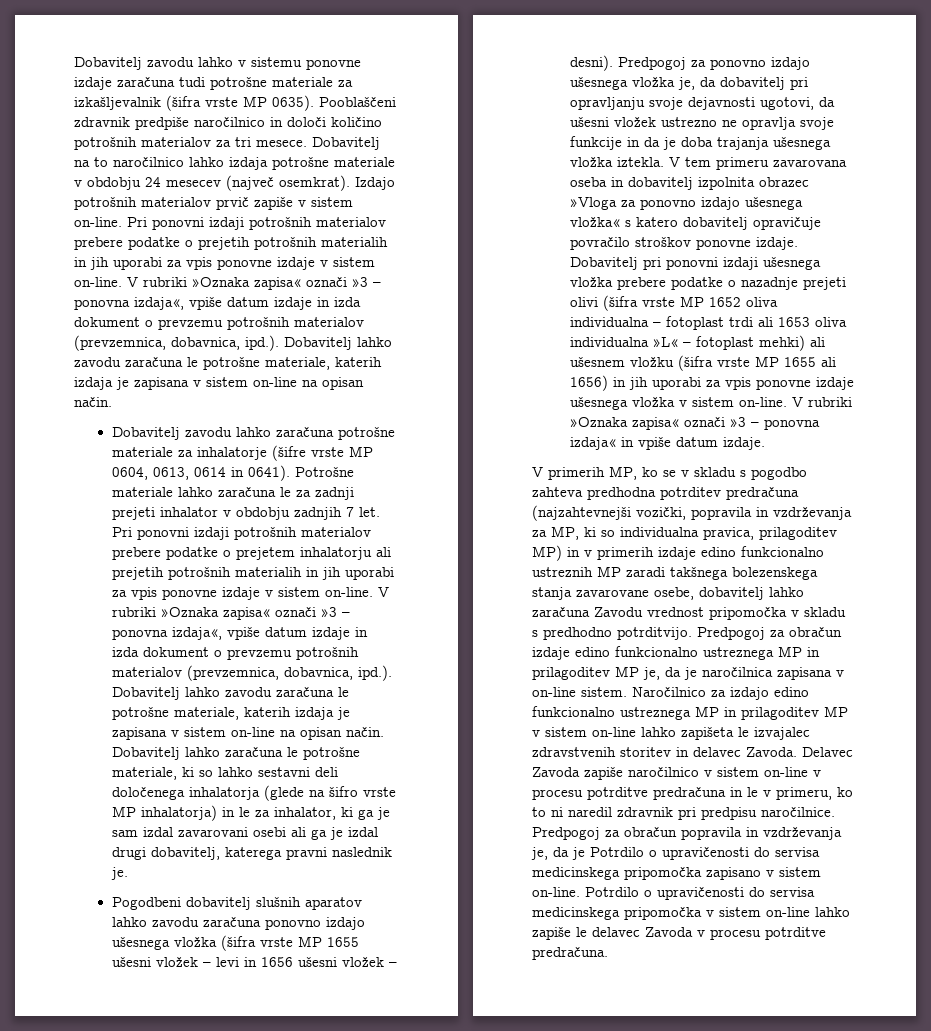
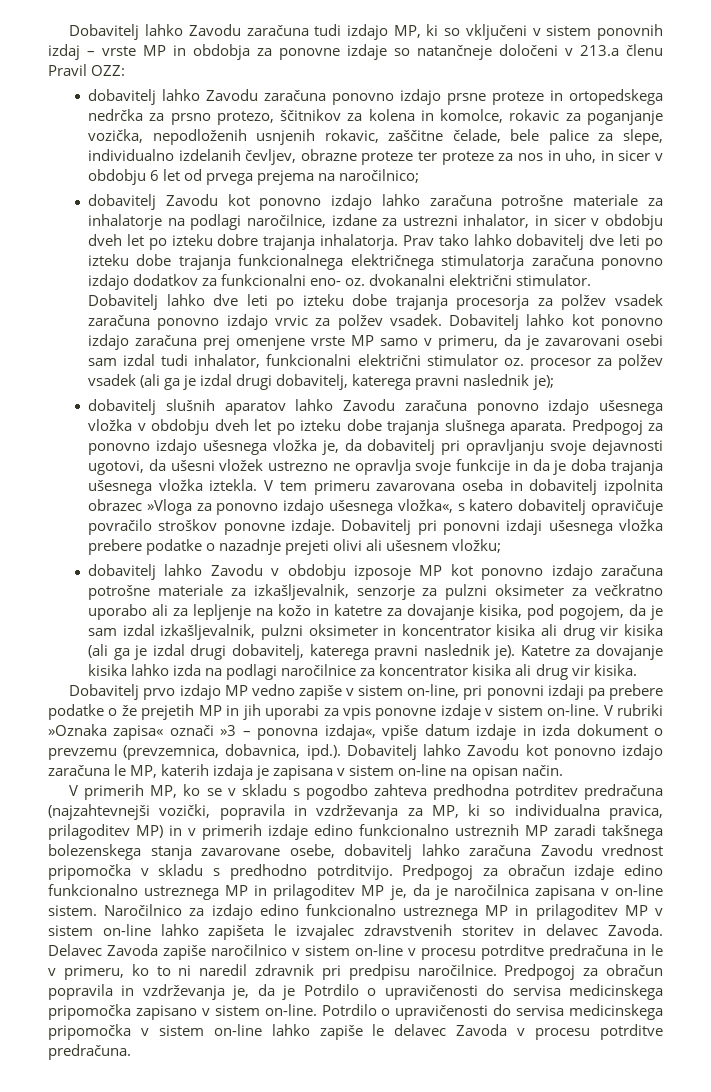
- Dobavitelj zavodu lahko v sistemu ponovne izdaje zaračuna tudi potrošne materiale za izkašljevalnik (šifra vrste MP 0635). Pooblaščeni zdravnik predpiše naročilnico in določi količino potrošnih materialov za tri mesece. Dobavitelj na to naročilnico lahko izdaja potrošne materiale v obdobju 24 mesecev (največ osemkrat). Izdajo potrošnih materialov prvič zapiše v sistem on-line. Pri ponovni izdaji potrošnih materialov prebere podatke o prejetih potrošnih materialih in jih uporabi za vpis ponovne izdaje v sistem on-line. V rubriki »Oznaka zapisa« označi »3 – ponovna izdaja«, vpiše datum izdaje in izda dokument o prevzemu potrošnih materialov (prevzemnica, dobavnica, ipd.). Dobavitelj lahko zavodu zaračuna le potrošne materiale, katerih izdaja je zapisana v sistem on-line na opisan način.
- Dobavitelj zavodu lahko zaračuna potrošne materiale za inhalatorje (šifre vrste MP 0604, 0613, 0614 in 0641). Potrošne materiale lahko zaračuna le za zadnji prejeti inhalator v obdobju zadnjih 7 let. Pri ponovni izdaji potrošnih materialov prebere podatke o prejetem inhalatorju ali prejetih potrošnih materialih in jih uporabi za vpis ponovne izdaje v sistem on-line. V rubriki »Oznaka zapisa« označi »3 – ponovna izdaja«, vpiše datum izdaje in izda dokument o prevzemu potrošnih materialov (prevzemnica, dobavnica, ipd.). Dobavitelj lahko zavodu zaračuna le potrošne materiale, katerih izdaja je zapisana v sistem on-line na opisan način. Dobavitelj lahko zaračuna le potrošne materiale, ki so lahko sestavni deli določenega inhalatorja (glede na šifro vrste MP inhalatorja) in le za inhalator, ki ga je sam izdal zavarovani osebi ali ga je izdal drugi dobavitelj, katerega pravni naslednik je.
- Pogodbeni dobavitelj slušnih aparatov lahko zavodu zaračuna ponovno izdajo ušesnega vložka (šifra vrste MP 1655 ušesni vložek – levi in 1656 ušesni vložek – desni).
+ Dobavitelj lahko Zavodu zaračuna tudi izdajo MP, ki so vključeni v sistem ponovnih izdaj – vrste MP in obdobja za ponovne izdaje so natančneje določeni v 213.a členu Pravil OZZ:
+ dobavitelj lahko Zavodu zaračuna ponovno izdajo prsne proteze in ortopedskega nedrčka za prsno protezo, ščitnikov za kolena in komolce, rokavic za poganjanje vozička, nepodloženih usnjenih rokavic, zaščitne čelade, bele palice za slepe, individualno izdelanih čevljev, obrazne proteze ter proteze za nos in uho, in sicer v obdobju 6 let od prvega prejema na naročilnico;
+ dobavitelj Zavodu kot ponovno izdajo lahko zaračuna potrošne materiale za inhalatorje na podlagi naročilnice, izdane za ustrezni inhalator, in sicer v obdobju dveh let po izteku dobre trajanja inhalatorja. Prav tako lahko dobavitelj dve leti po izteku dobe trajanja funkcionalnega električnega stimulatorja zaračuna ponovno izdajo dodatkov za funkcionalni eno- oz. dvokanalni električni stimulator. Dobavitelj lahko dve leti po izteku dobe trajanja procesorja za polžev vsadek zaračuna ponovno izdajo vrvic za polžev vsadek. Dobavitelj lahko kot ponovno izdajo zaračuna prej omenjene vrste MP samo v primeru, da je zavarovani osebi sam izdal tudi inhalator, funkcionalni električni stimulator oz. procesor za polžev vsadek (ali ga je izdal drugi dobavitelj, katerega pravni naslednik je);
+ dobavitelj slušnih aparatov lahko Zavodu zaračuna ponovno izdajo ušesnega vložka v obdobju dveh let po izteku dobe trajanja slušnega aparata.
- V tem primeru zavarovana oseba in dobavitelj izpolnita obrazec »Vloga za ponovno izdajo ušesnega vložka« s katero dobavitelj opravičuje povračilo stroškov ponovne izdaje.
+ V tem primeru zavarovana oseba in dobavitelj izpolnita obrazec »Vloga za ponovno izdajo ušesnega vložka«, s katero dobavitelj opravičuje povračilo stroškov ponovne izdaje.
- Dobavitelj pri ponovni izdaji ušesnega vložka prebere podatke o nazadnje prejeti olivi (šifra vrste MP 1652 oliva individualna – fotoplast trdi ali 1653 oliva individualna »L« – fotoplast mehki) ali ušesnem vložku (šifra vrste MP 1655 ali 1656) in jih uporabi za vpis ponovne izdaje ušesnega vložka v sistem on-line.
+ Dobavitelj pri ponovni izdaji ušesnega vložka prebere podatke o nazadnje prejeti olivi ali ušesnem vložku;
+ dobavitelj lahko Zavodu v obdobju izposoje MP kot ponovno izdajo zaračuna potrošne materiale za izkašljevalnik, senzorje za pulzni oksimeter za večkratno uporabo ali za lepljenje na kožo in katetre za dovajanje kisika, pod pogojem, da je sam izdal izkašljevalnik, pulzni oksimeter in koncentrator kisika ali drug vir kisika (ali ga je izdal drugi dobavitelj, katerega pravni naslednik je). Katetre za dovajanje kisika lahko izda na podlagi naročilnice za koncentrator kisika ali drug vir kisika.
+ Dobavitelj prvo izdajo MP vedno zapiše v sistem on-line, pri ponovni izdaji pa prebere podatke o že prejetih MP in jih uporabi za vpis ponovne izdaje v sistem on-line.
- V rubriki »Oznaka zapisa« označi »3 – ponovna izdaja« in vpiše datum izdaje.
+ V rubriki »Oznaka zapisa« označi »3 – ponovna izdaja«, vpiše datum izdaje in izda dokument o prevzemu (prevzemnica, dobavnica, ipd.). Dobavitelj lahko Zavodu kot ponovno izdajo zaračuna le MP, katerih izdaja je zapisana v sistem on-line na opisan način.

